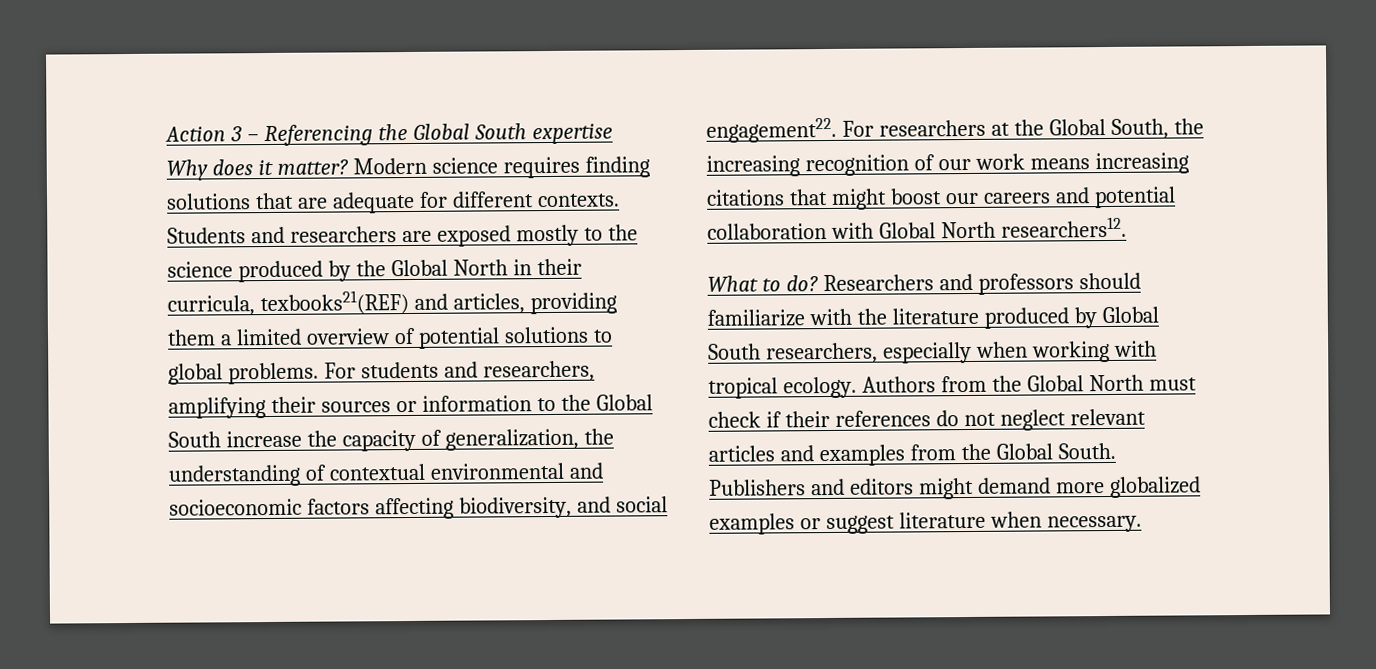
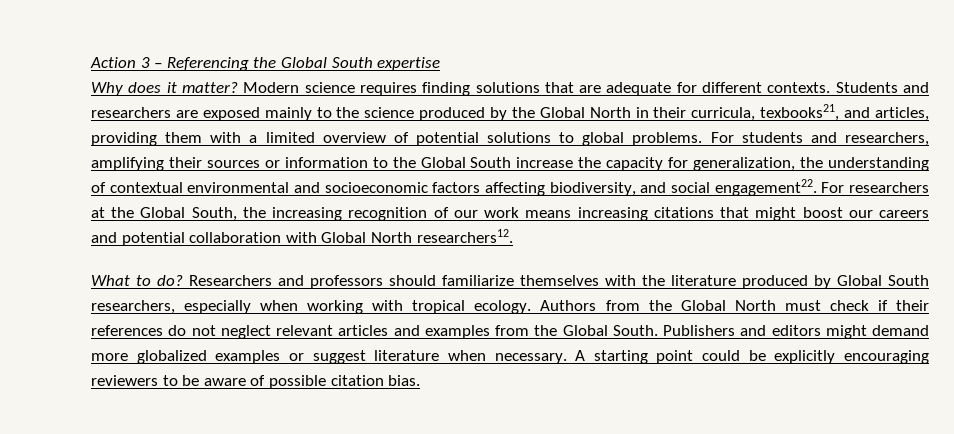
- Students and researchers are exposed mostly to the science produced by the Global North in their curricula, texbooks21(REF) and articles, providing them a limited overview of potential solutions to global problems.
+ Students and researchers are exposed mainly to the science produced by the Global North in their curricula, texbooks21, and articles, providing them with a limited overview of potential solutions to global problems.
- For students and researchers, amplifying their sources or information to the Global South increase the capacity of generalization, the understanding of contextual environmental and socioeconomic factors affecting biodiversity, and social engagement22.
+ For students and researchers, amplifying their sources or information to the Global South increase the capacity for generalization, the understanding of contextual environmental and socioeconomic factors affecting biodiversity, and social engagement22.
- Researchers and professors should familiarize with the literature produced by Global South researchers, especially when working with tropical ecology.
+ Researchers and professors should familiarize themselves with the literature produced by Global South researchers, especially when working with tropical ecology.
+ A starting point could be explicitly encouraging reviewers to be aware of possible citation bias.

